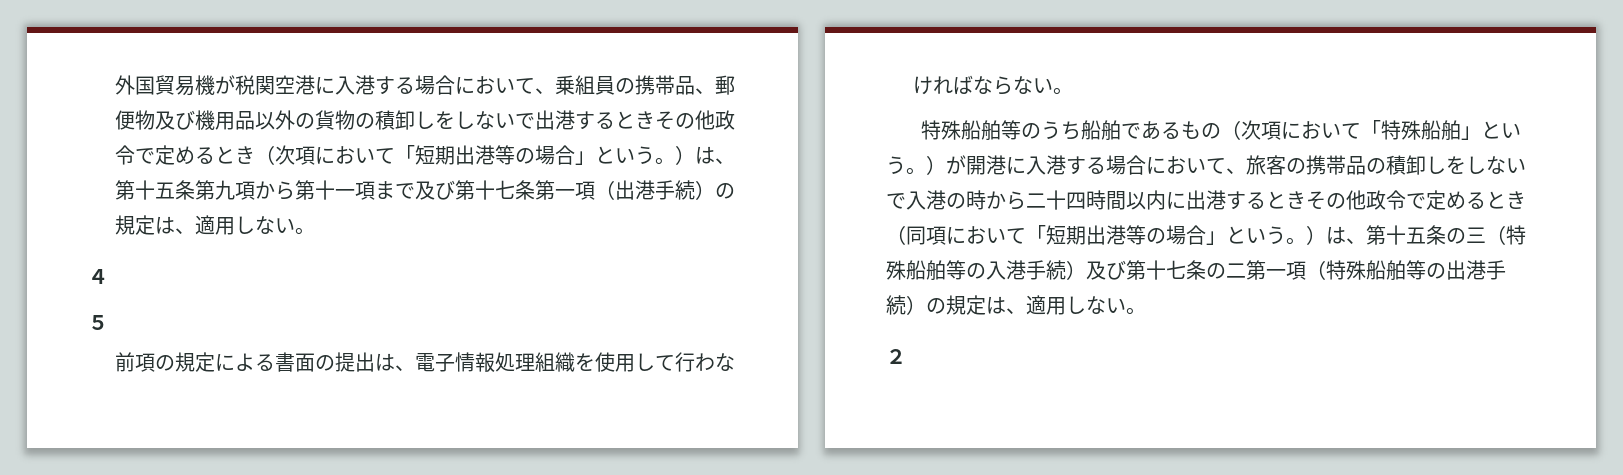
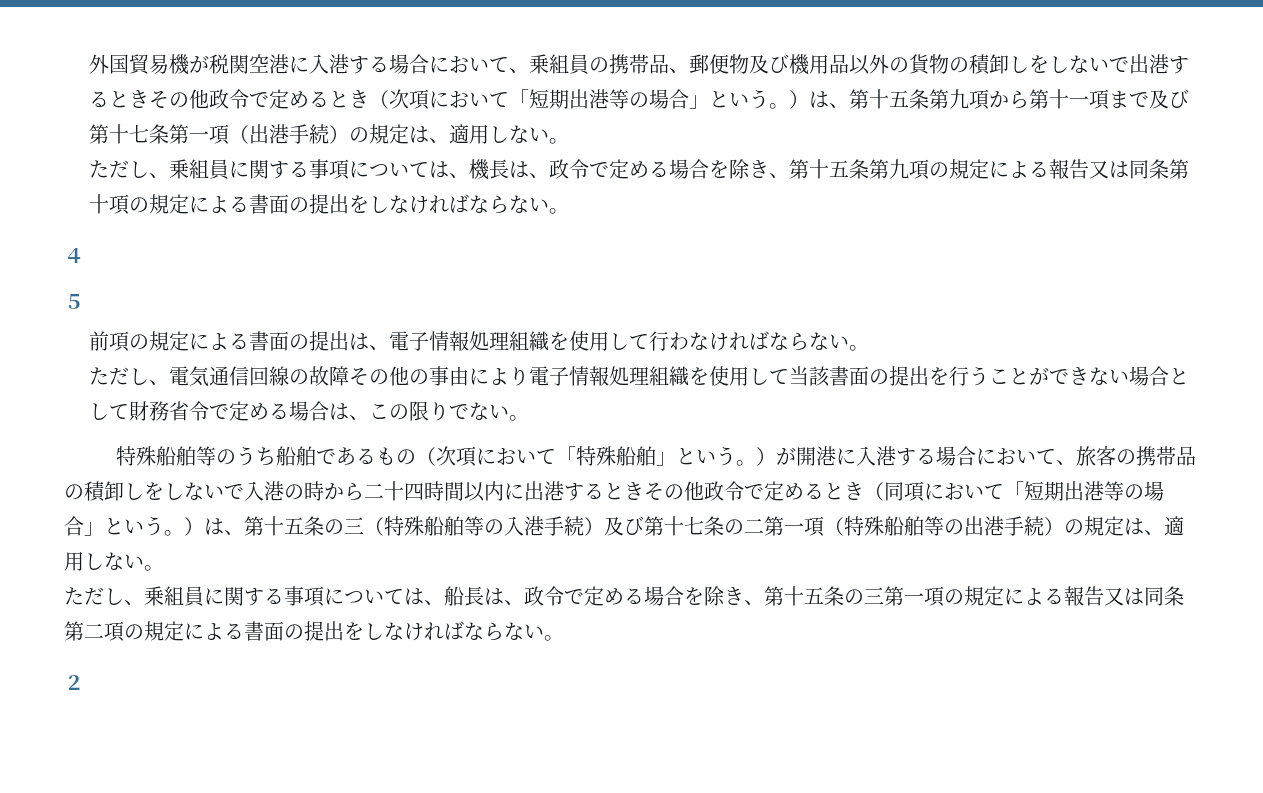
+ ただし、乗組員に関する事項については、機長は、政令で定める場合を除き、第十五条第九項の規定による報告又は同条第十項の規定による書面の提出をしなければならない。
+ ただし、電気通信回線の故障その他の事由により電子情報処理組織を使用して当該書面の提出を行うことができない場合として財務省令で定める場合は、この限りでない。
+ ただし、乗組員に関する事項については、船長は、政令で定める場合を除き、第十五条の三第一項の規定による報告又は同条第二項の規定による書面の提出をしなければならない。

